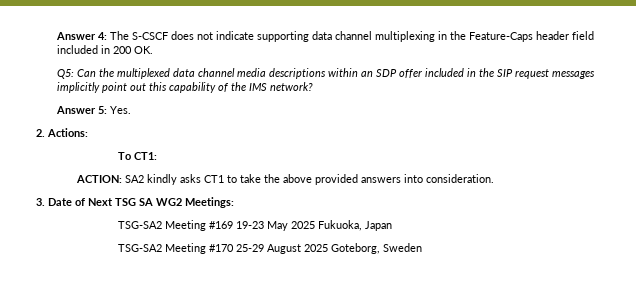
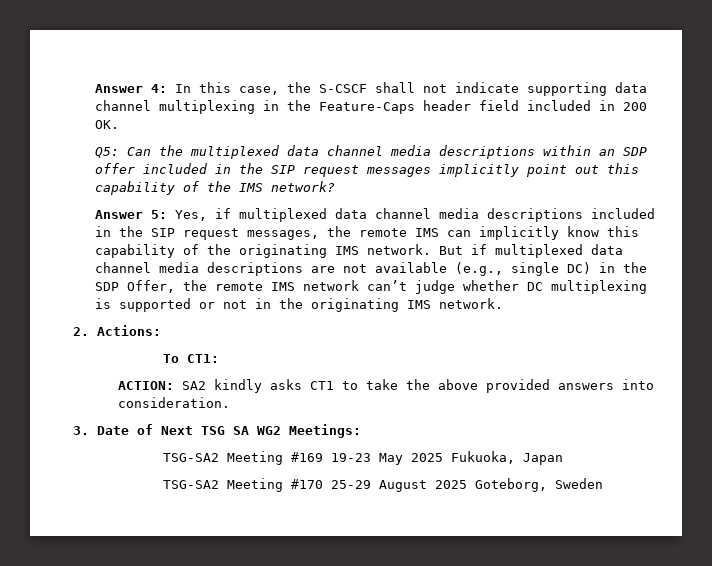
- Answer 4: The S-CSCF does not indicate supporting data channel multiplexing in the Feature-Caps header field included in 200 OK.
+ Answer 4: In this case, the S-CSCF shall not indicate supporting data channel multiplexing in the Feature-Caps header field included in 200 OK.
- Answer 5: Yes.
+ Answer 5: Yes, if multiplexed data channel media descriptions included in the SIP request messages, the remote IMS can implicitly know this capability of the originating IMS network. But if multiplexed data channel media descriptions are not available (e.g., single DC) in the SDP Offer, the remote IMS network can’t judge whether DC multiplexing is supported or not in the originating IMS network.

